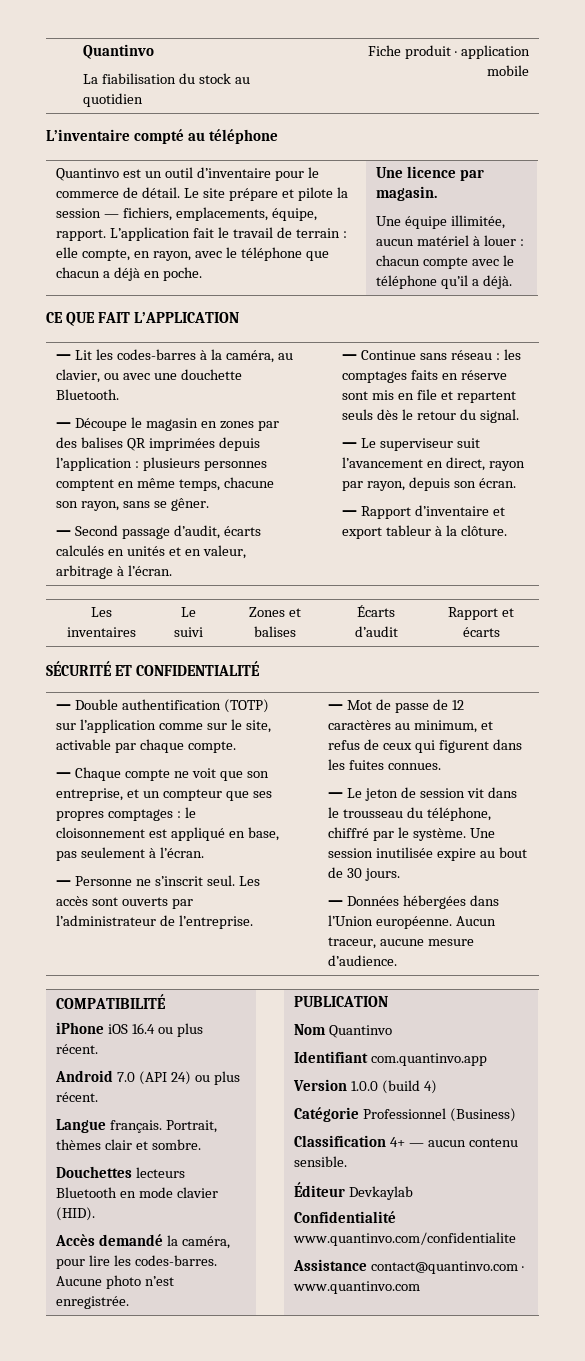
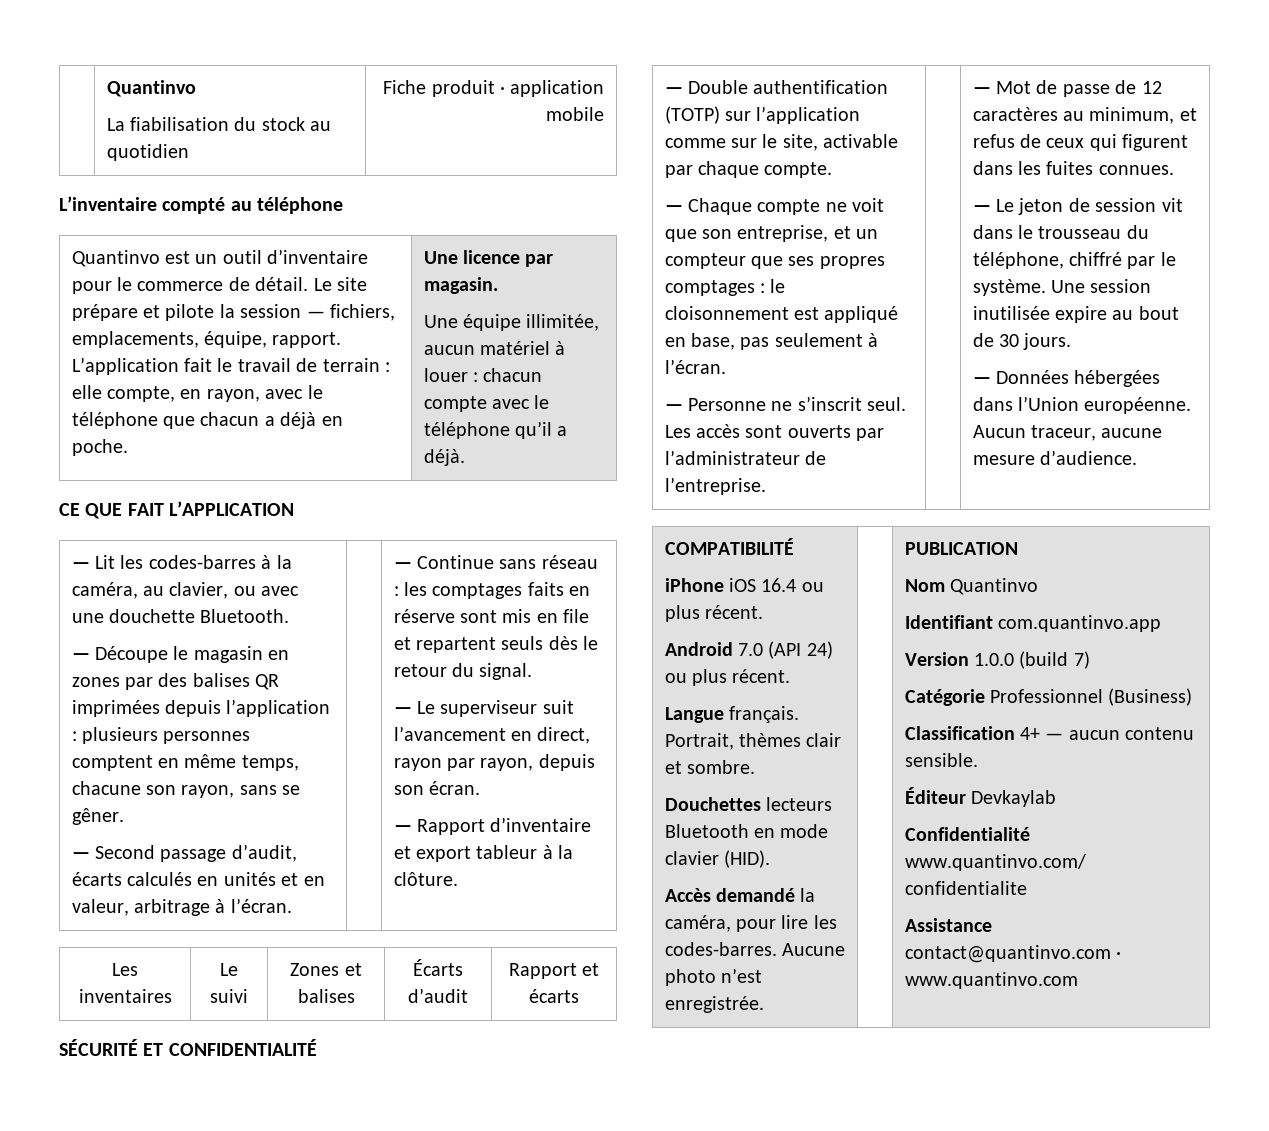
- Version 1.0.0 (build 4)
+ Version 1.0.0 (build 7)

